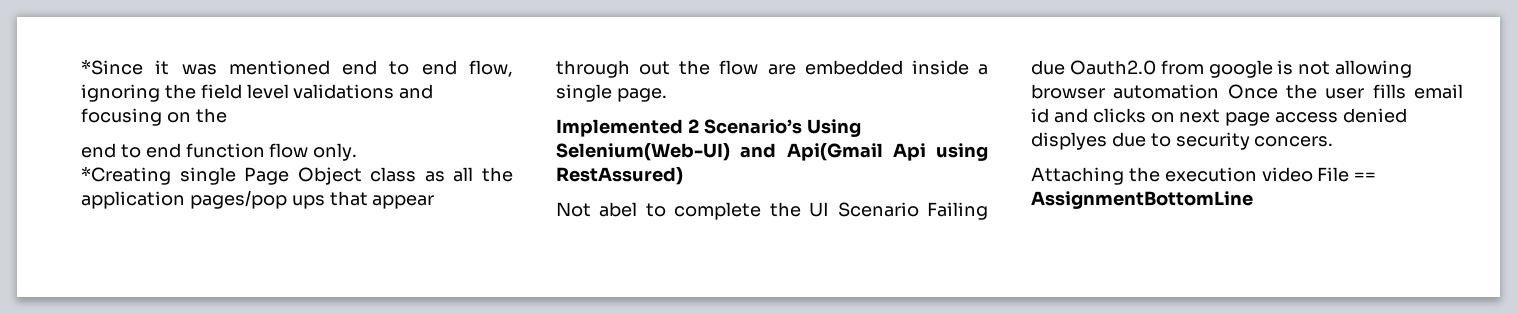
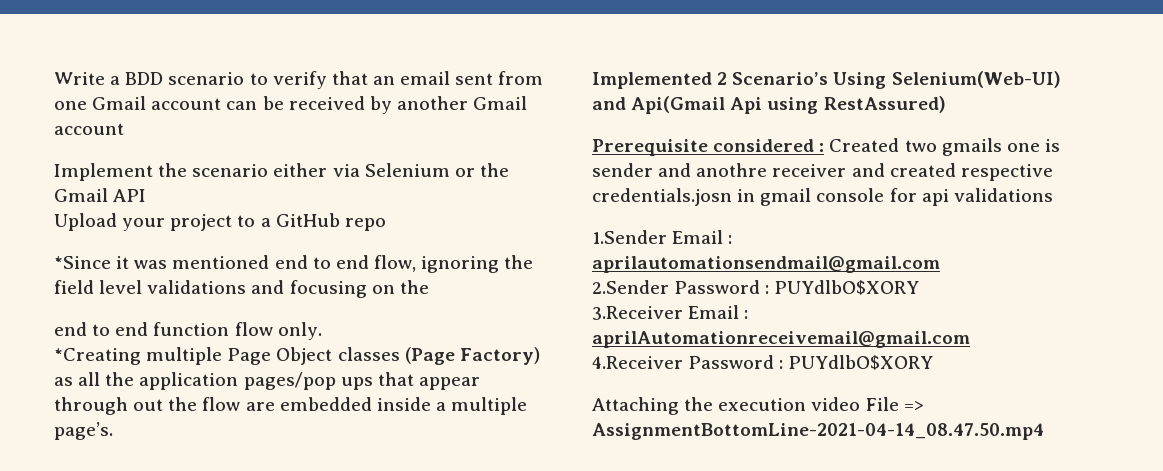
+ Write a BDD scenario to verify that an email sent from one Gmail account can be received by another Gmail account
+ Implement the scenario either via Selenium or the Gmail API
+ Upload your project to a GitHub repo
- *Creating single Page Object class as all the application pages/pop ups that appear through out the flow are embedded inside a single page.
+ *Creating multiple Page Object classes (Page Factory) as all the application pages/pop ups that appear through out the flow are embedded inside a multiple page’s.
- Not abel to complete the UI Scenario Failing due Oauth2.0 from google is not allowing browser automation Once the user fills email id and clicks on next page access denied displyes due to security concers.
+ Prerequisite considered : Created two gmails one is sender and anothre receiver and created respective credentials.josn in gmail console for api validations
+ 1.Sender Email : aprilautomationsendmail@gmail.com
+ 2.Sender Password : PUYdlbO$XORY
+ 3.Receiver Email : aprilAutomationreceivemail@gmail.com
+ 4.Receiver Password : PUYdlbO$XORY
- Attaching the execution video File == AssignmentBottomLine
+ Attaching the execution video File => AssignmentBottomLine-2021-04-14_08.47.50.mp4

